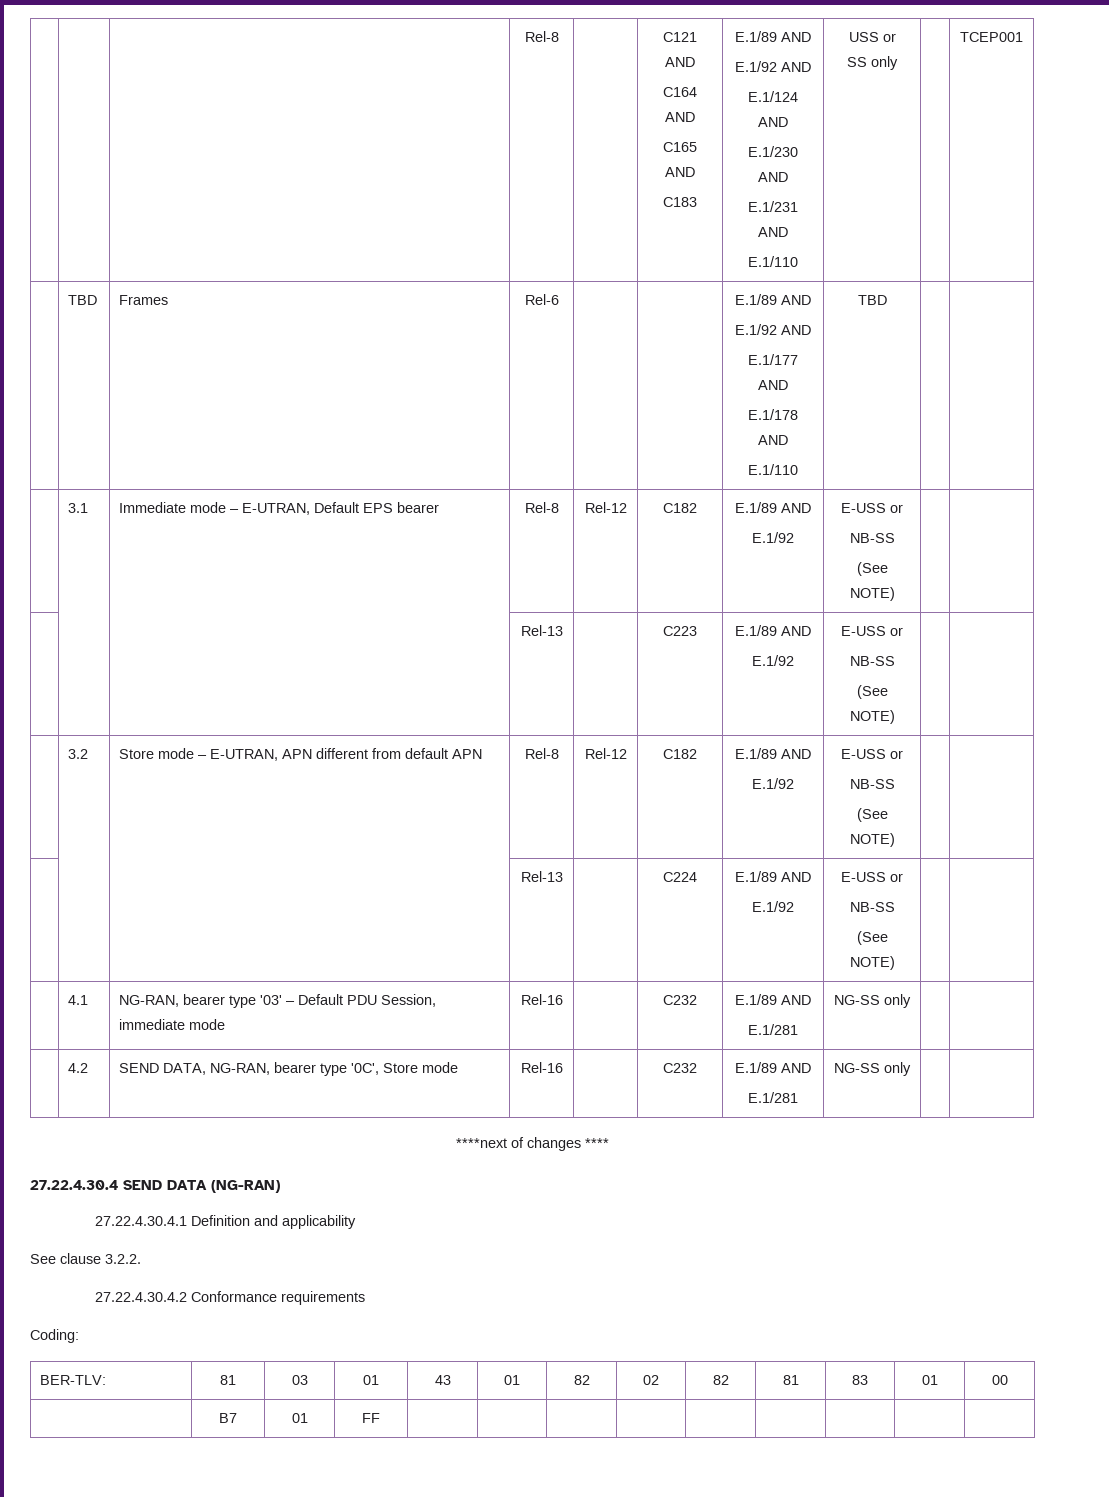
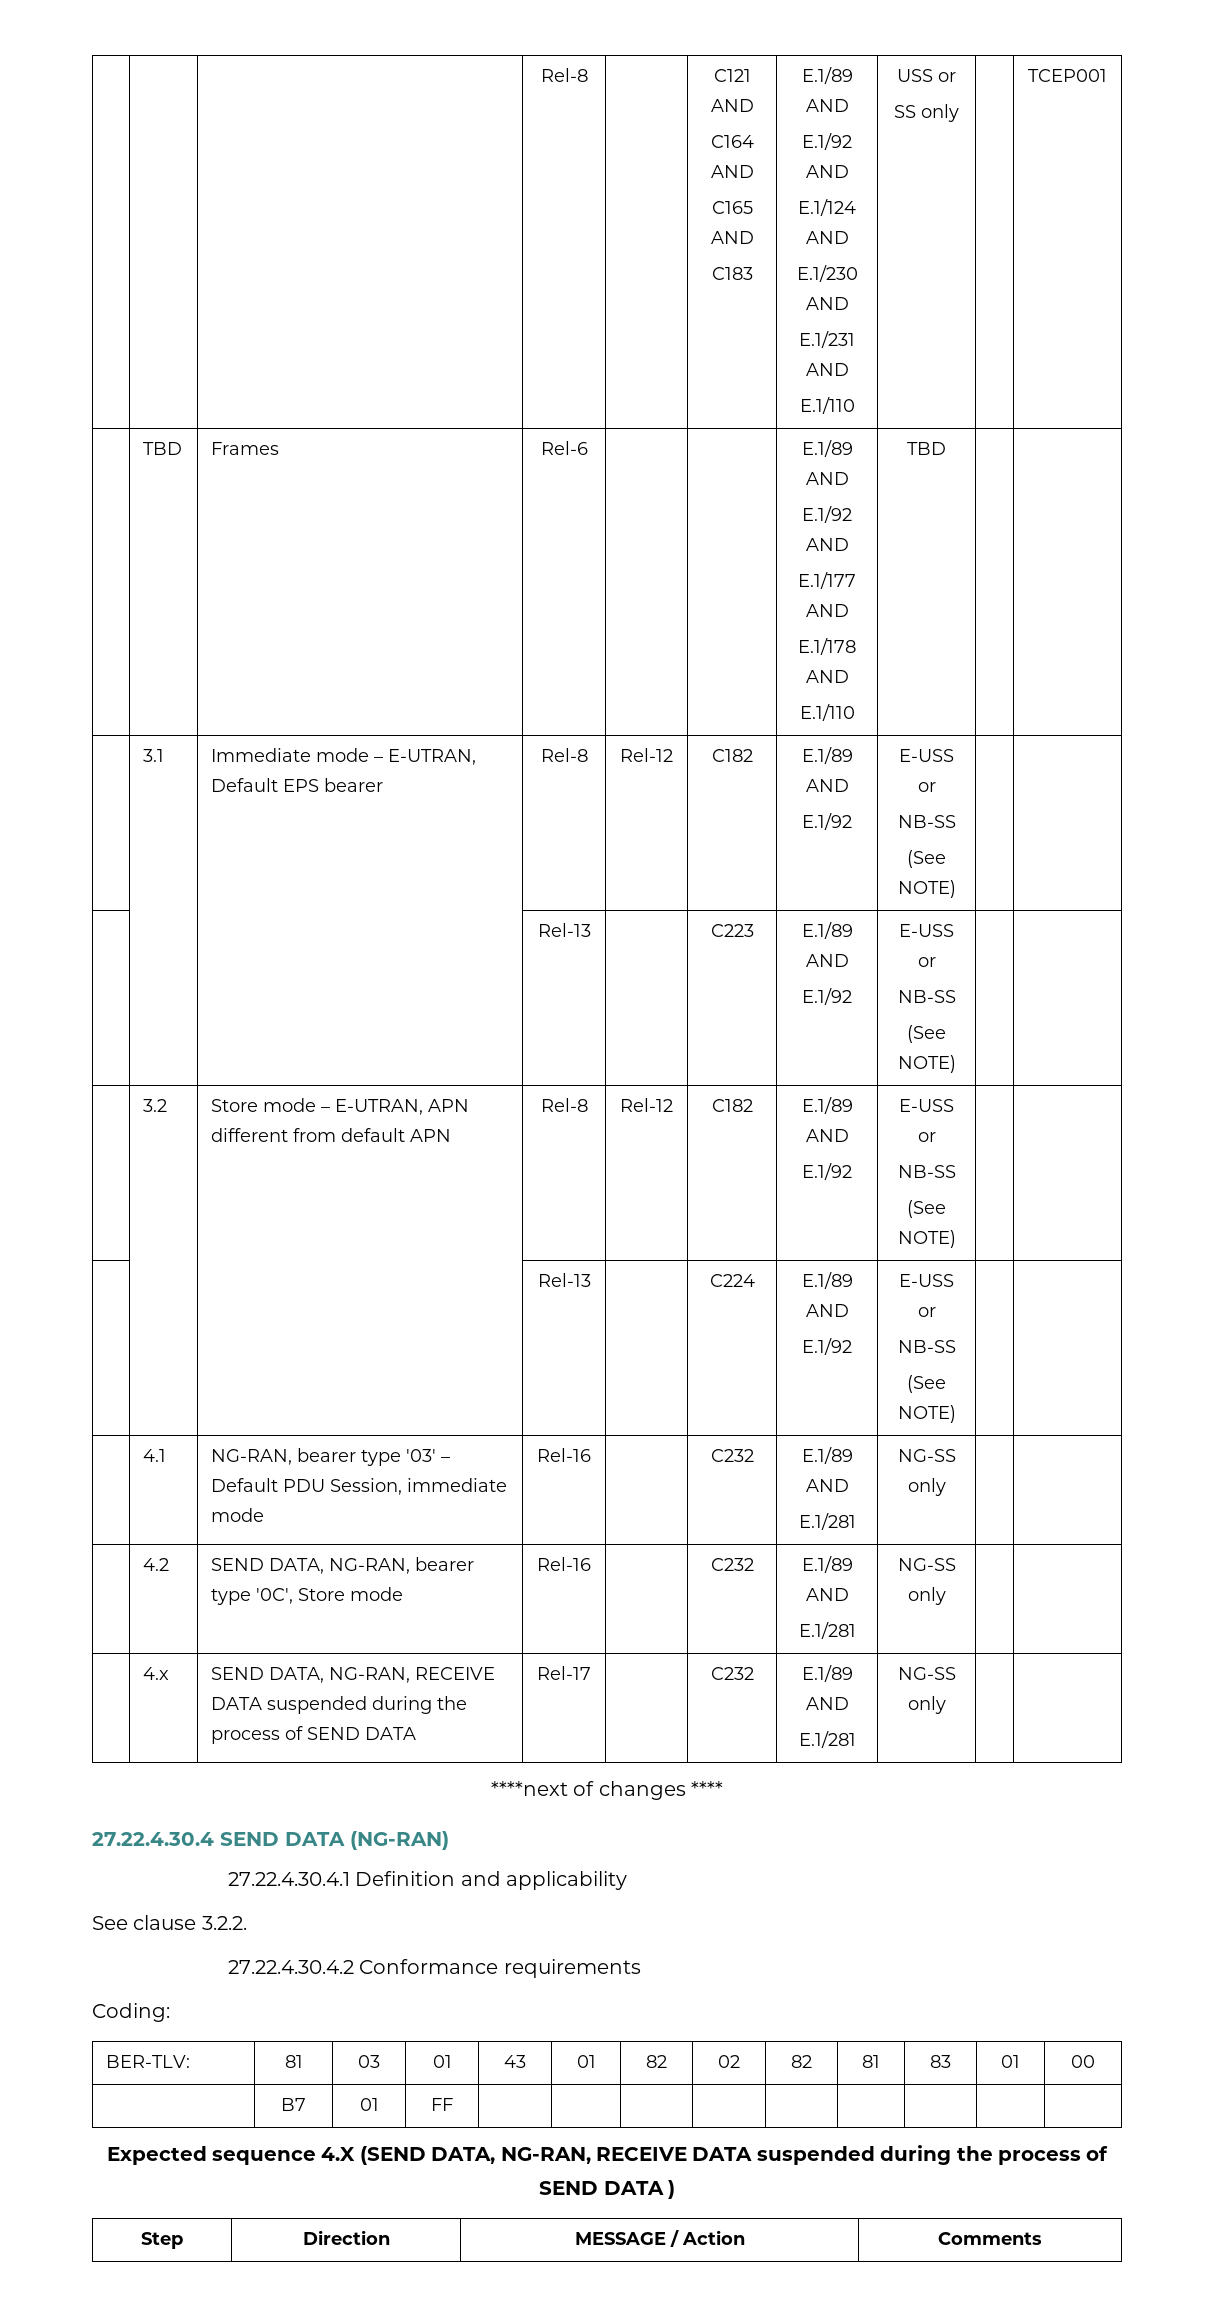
+ | 4.x | SEND DATA, NG-RAN, RECEIVE DATA suspended during the process of SEND DATA | Rel-17 | | C232 | E.1/89 AND
+ E.1/281 | NG-SS only | |
+ Expected sequence 4.X (SEND DATA, NG-RAN, RECEIVE DATA suspended during the process of SEND DATA )
+ Step | Direction | MESSAGE / Action | Comments

